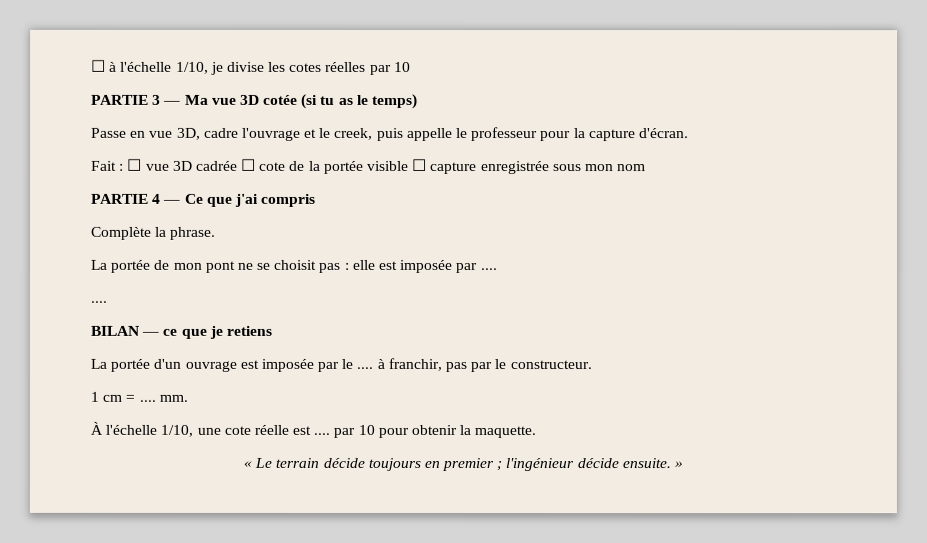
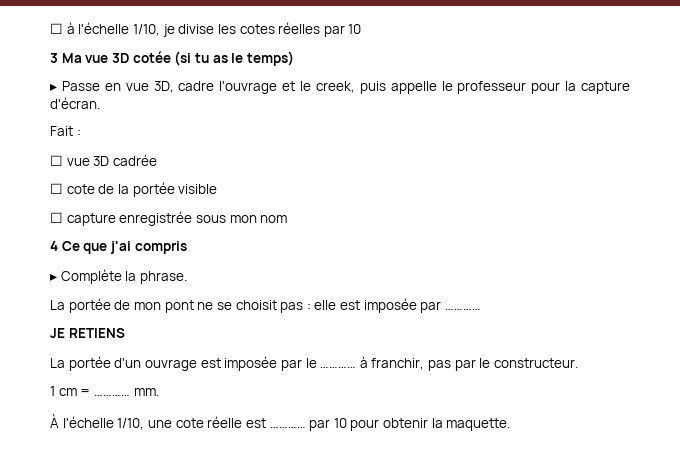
- PARTIE 3 — Ma vue 3D cotée (si tu as le temps)
+ 3 Ma vue 3D cotée (si tu as le temps)
- Passe en vue 3D, cadre l'ouvrage et le creek, puis appelle le professeur pour la capture d'écran.
+ ▸ Passe en vue 3D, cadre l'ouvrage et le creek, puis appelle le professeur pour la capture d'écran.
- Fait : ☐ vue 3D cadrée ☐ cote de la portée visible ☐ capture enregistrée sous mon nom
+ Fait :
+ ☐ vue 3D cadrée
+ ☐ cote de la portée visible
+ ☐ capture enregistrée sous mon nom
- PARTIE 4 — Ce que j'ai compris
+ 4 Ce que j'ai compris
- Complète la phrase.
+ ▸ Complète la phrase.
- La portée de mon pont ne se choisit pas : elle est imposée par ....
- ....
- BILAN — ce que je retiens
+ La portée de mon pont ne se choisit pas : elle est imposée par …………
+ JE RETIENS
- La portée d'un ouvrage est imposée par le .... à franchir, pas par le constructeur.
+ La portée d'un ouvrage est imposée par le ………… à franchir, pas par le constructeur.
- 1 cm = .... mm.
+ 1 cm = ………… mm.
- À l'échelle 1/10, une cote réelle est .... par 10 pour obtenir la maquette.
+ À l'échelle 1/10, une cote réelle est ………… par 10 pour obtenir la maquette.
- « Le terrain décide toujours en premier ; l'ingénieur décide ensuite. »

